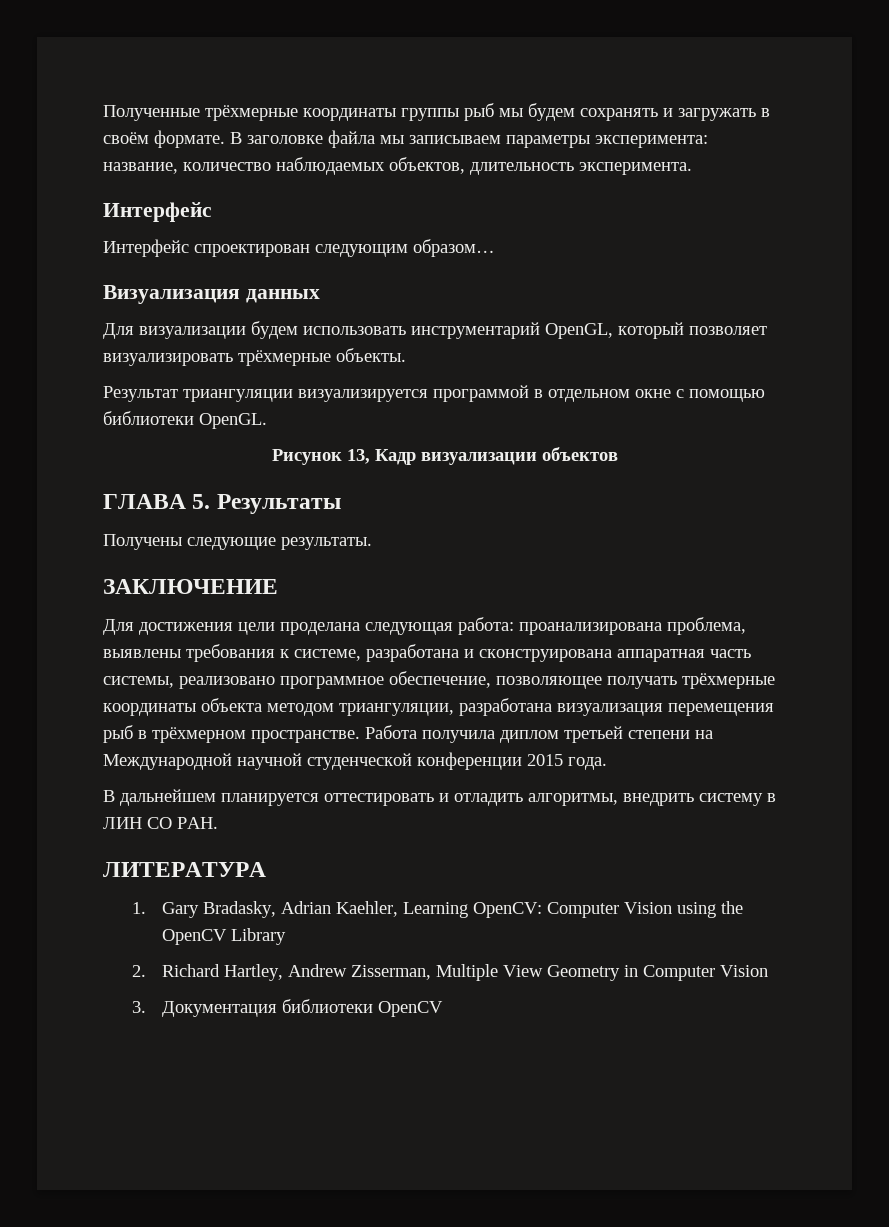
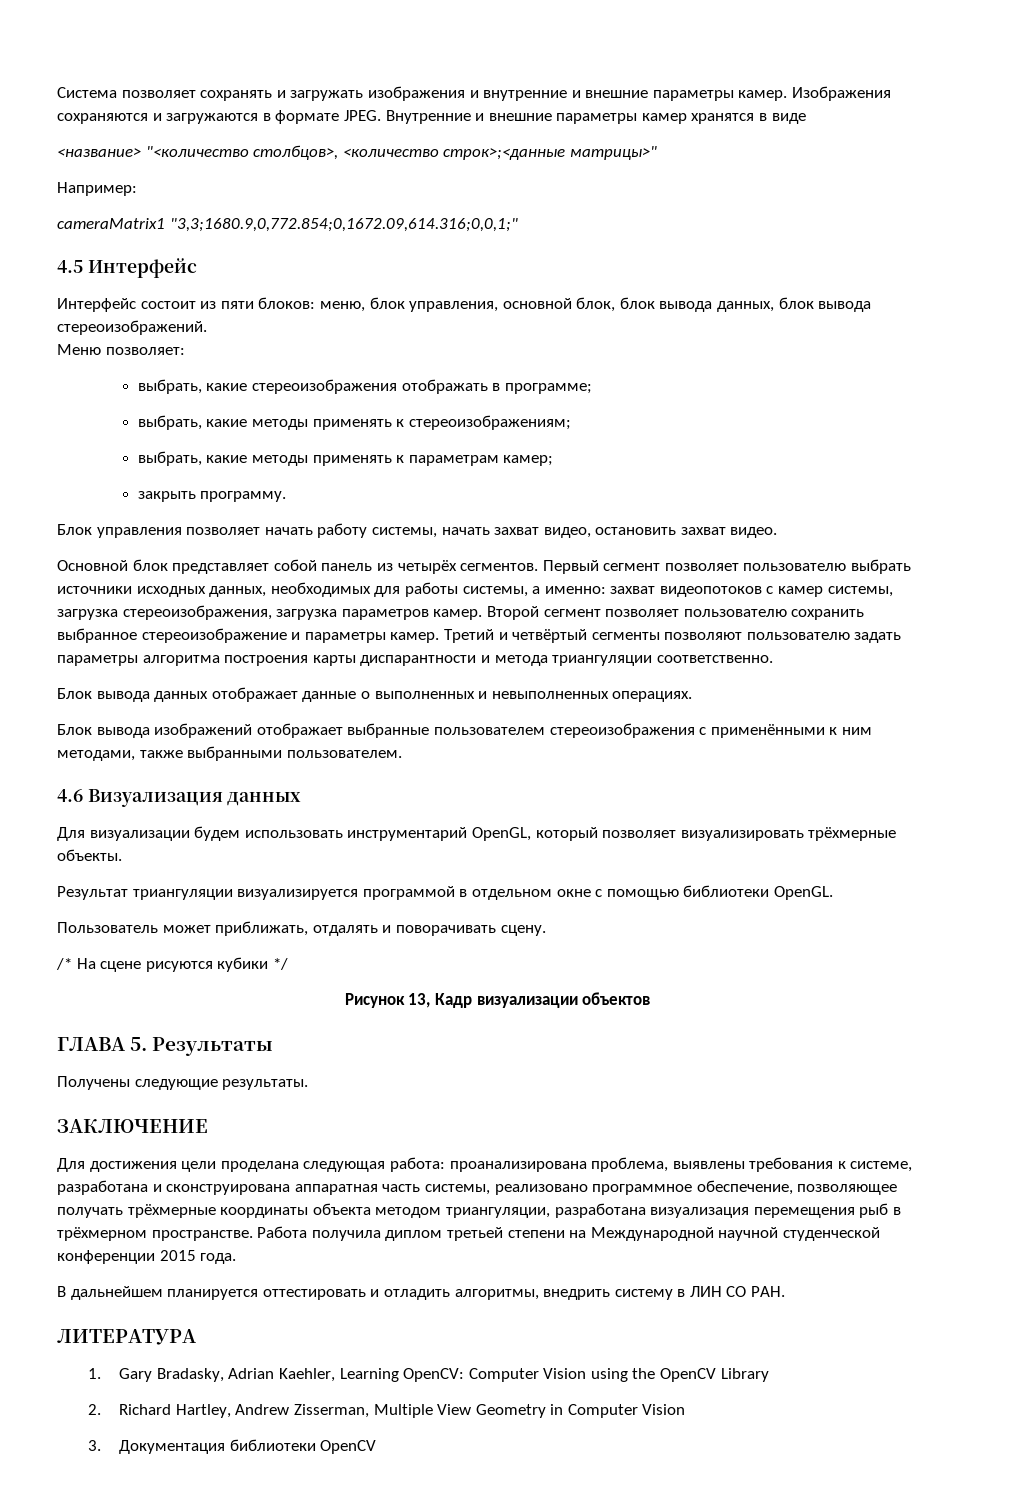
- Полученные трёхмерные координаты группы рыб мы будем сохранять и загружать в своём формате. В заголовке файла мы записываем параметры эксперимента: название, количество наблюдаемых объектов, длительность эксперимента.
- Интерфейс
- Интерфейс спроектирован следующим образом…
- Визуализация данных
+ Система позволяет сохранять и загружать изображения и внутренние и внешние параметры камер. Изображения сохраняются и загружаются в формате JPEG. Внутренние и внешние параметры камер хранятся в виде
+ <название> "<количество столбцов>, <количество строк>;<данные матрицы>"
+ Например:
+ cameraMatrix1 "3,3;1680.9,0,772.854;0,1672.09,614.316;0,0,1;"
+ 4.5 Интерфейс
+ Интерфейс состоит из пяти блоков: меню, блок управления, основной блок, блок вывода данных, блок вывода стереоизображений.
+ Меню позволяет:
+ выбрать, какие стереоизображения отображать в программе;
+ выбрать, какие методы применять к стереоизображениям;
+ выбрать, какие методы применять к параметрам камер;
+ закрыть программу.
+ Блок управления позволяет начать работу системы, начать захват видео, остановить захват видео.
+ Основной блок представляет собой панель из четырёх сегментов. Первый сегмент позволяет пользователю выбрать источники исходных данных, необходимых для работы системы, а именно: захват видеопотоков с камер системы, загрузка стереоизображения, загрузка параметров камер. Второй сегмент позволяет пользователю сохранить выбранное стереоизображение и параметры камер. Третий и четвёртый сегменты позволяют пользователю задать параметры алгоритма построения карты диспарантности и метода триангуляции соответственно.
+ Блок вывода данных отображает данные о выполненных и невыполненных операциях.
+ Блок вывода изображений отображает выбранные пользователем стереоизображения с применёнными к ним методами, также выбранными пользователем.
+ 4.6 Визуализация данных
+ Пользователь может приближать, отдалять и поворачивать сцену.
+ /* На сцене рисуются кубики */

